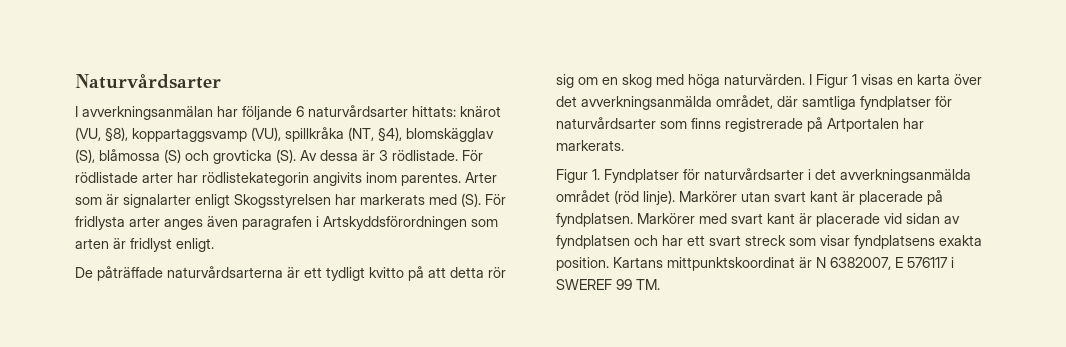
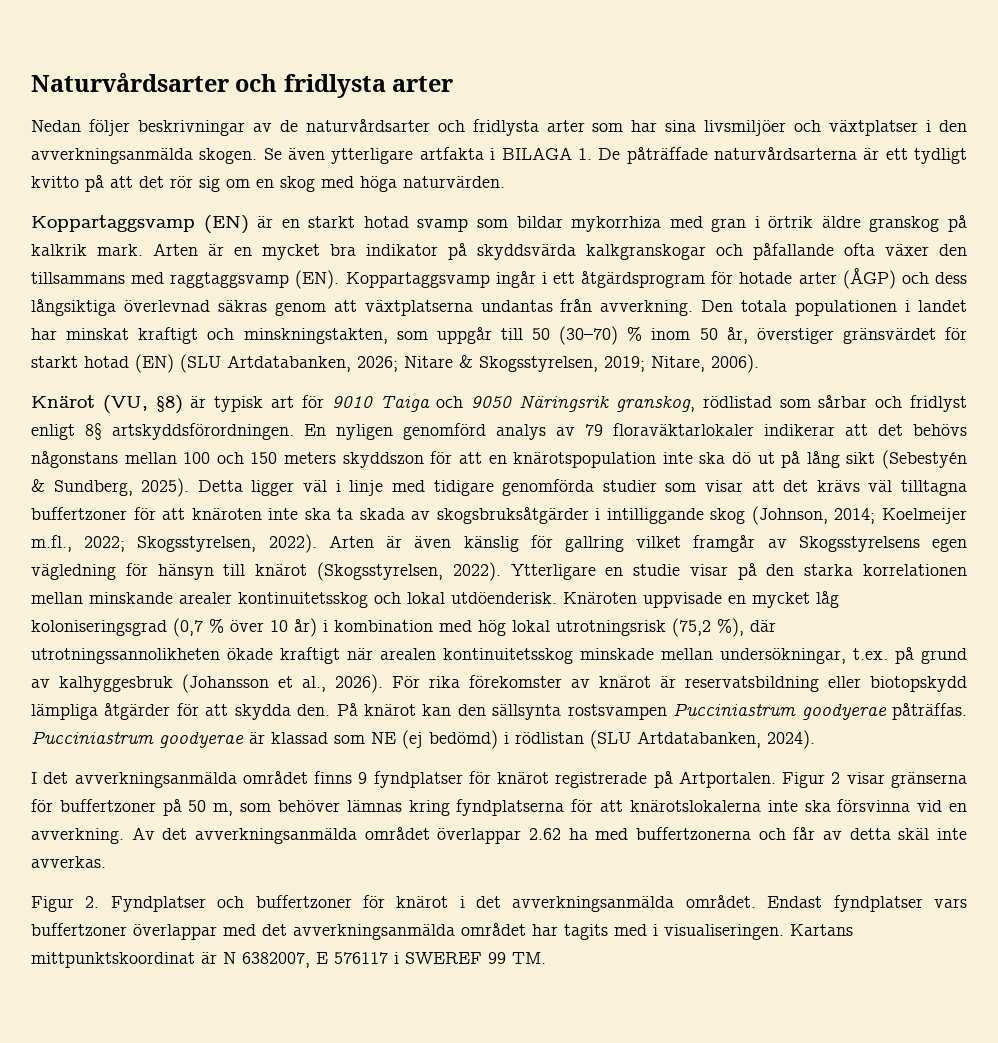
- Naturvårdsarter
- I avverkningsanmälan har följande 6 naturvårdsarter hittats: knärot (VU, §8), koppartaggsvamp (VU), spillkråka (NT, §4), blomskägglav (S), blåmossa (S) och grovticka (S). Av dessa är 3 rödlistade. För rödlistade arter har rödlistekategorin angivits inom parentes. Arter som är signalarter enligt Skogsstyrelsen har markerats med (S). För fridlysta arter anges även paragrafen i Artskyddsförordningen som arten är fridlyst enligt.
- De påträffade naturvårdsarterna är ett tydligt kvitto på att detta rör sig om en skog med höga naturvärden. I Figur 1 visas en karta över det avverkningsanmälda området, där samtliga fyndplatser för naturvårdsarter som finns registrerade på Artportalen har markerats.
- Figur 1. Fyndplatser för naturvårdsarter i det avverkningsanmälda området (röd linje). Markörer utan svart kant är placerade på fyndplatsen. Markörer med svart kant är placerade vid sidan av fyndplatsen och har ett svart streck som visar fyndplatsens exakta position.
+ Naturvårdsarter och fridlysta arter
+ Nedan följer beskrivningar av de naturvårdsarter och fridlysta arter som har sina livsmiljöer och växtplatser i den avverkningsanmälda skogen. Se även ytterligare artfakta i BILAGA 1. De påträffade naturvårdsarterna är ett tydligt kvitto på att det rör sig om en skog med höga naturvärden.
+ Koppartaggsvamp (EN) är en starkt hotad svamp som bildar mykorrhiza med gran i örtrik äldre granskog på kalkrik mark. Arten är en mycket bra indikator på skyddsvärda kalkgranskogar och påfallande ofta växer den tillsammans med raggtaggsvamp (EN). Koppartaggsvamp ingår i ett åtgärdsprogram för hotade arter (ÅGP) och dess långsiktiga överlevnad säkras genom att växtplatserna undantas från avverkning. Den totala populationen i landet har minskat kraftigt och minskningstakten, som uppgår till 50 (30–70) % inom 50 år, överstiger gränsvärdet för starkt hotad (EN) (SLU Artdatabanken, 2026; Nitare & Skogsstyrelsen, 2019; Nitare, 2006).
+ Knärot (VU, §8) är typisk art för 9010 Taiga och 9050 Näringsrik granskog, rödlistad som sårbar och fridlyst enligt 8§ artskyddsförordningen. En nyligen genomförd analys av 79 floraväktarlokaler indikerar att det behövs någonstans mellan 100 och 150 meters skyddszon för att en knärotspopulation inte ska dö ut på lång sikt (Sebestyén & Sundberg, 2025). Detta ligger väl i linje med tidigare genomförda studier som visar att det krävs väl tilltagna buffertzoner för att knäroten inte ska ta skada av skogsbruksåtgärder i intilliggande skog (Johnson, 2014; Koelmeijer m.fl., 2022; Skogsstyrelsen, 2022). Arten är även känslig för gallring vilket framgår av Skogsstyrelsens egen vägledning för hänsyn till knärot (Skogsstyrelsen, 2022). Ytterligare en studie visar på den starka korrelationen mellan minskande arealer kontinuitetsskog och lokal utdöenderisk. Knäroten uppvisade en mycket låg koloniseringsgrad (0,7 % över 10 år) i kombination med hög lokal utrotningsrisk (75,2 %), där utrotningssannolikheten ökade kraftigt när arealen kontinuitetsskog minskade mellan undersökningar, t.ex. på grund av kalhyggesbruk (Johansson et al., 2026). För rika förekomster av knärot är reservatsbildning eller biotopskydd lämpliga åtgärder för att skydda den. På knärot kan den sällsynta rostsvampen Pucciniastrum goodyerae påträffas. Pucciniastrum goodyerae är klassad som NE (ej bedömd) i rödlistan (SLU Artdatabanken, 2024).
+ I det avverkningsanmälda området finns 9 fyndplatser för knärot registrerade på Artportalen. Figur 2 visar gränserna för buffertzoner på 50 m, som behöver lämnas kring fyndplatserna för att knärotslokalerna inte ska försvinna vid en avverkning. Av det avverkningsanmälda området överlappar 2.62 ha med buffertzonerna och får av detta skäl inte avverkas.
+ Figur 2. Fyndplatser och buffertzoner för knärot i det avverkningsanmälda området. Endast fyndplatser vars buffertzoner överlappar med det avverkningsanmälda området har tagits med i visualiseringen.

